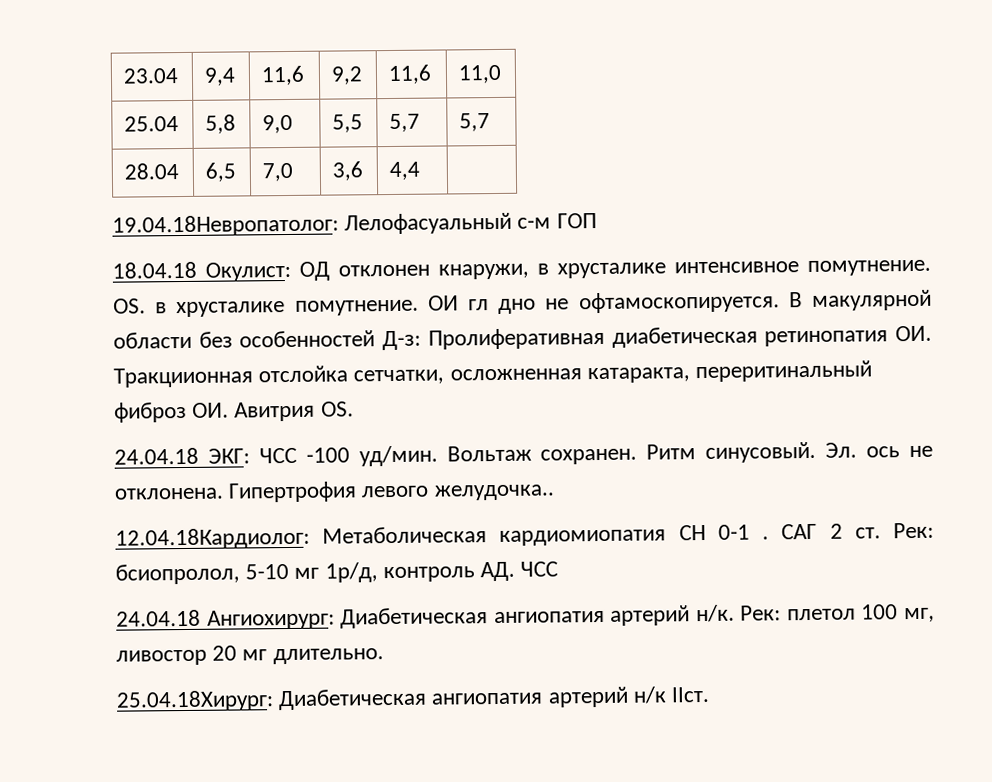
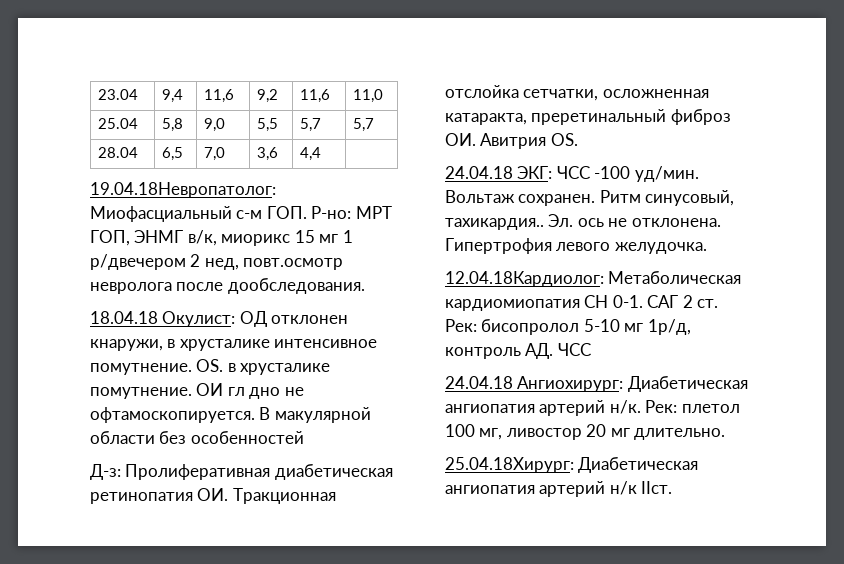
- 19.04.18Невропатолог: Лелофасуальный с-м ГОП
+ 19.04.18Невропатолог: Миофасциальный с-м ГОП. Р-но: МРТ ГОП, ЭНМГ в/к, миорикс 15 мг 1 р/двечером 2 нед, повт.осмотр невролога после дообследования.
- В макулярной области без особенностей Д-з: Пролиферативная диабетическая ретинопатия ОИ. Тракциионная отслойка сетчатки, осложненная катаракта, переритинальный фиброз ОИ. Авитрия OS.
+ В макулярной области без особенностей
+ Д-з: Пролиферативная диабетическая ретинопатия ОИ. Тракционная отслойка сетчатки, осложненная катаракта, преретинальный фиброз ОИ. Авитрия OS.
- Ритм синусовый.
+ Ритм синусовый, тахикардия..
- Гипертрофия левого желудочка..
+ Гипертрофия левого желудочка.
- 12.04.18Кардиолог: Метаболическая кардиомиопатия СН 0-1 .
+ 12.04.18Кардиолог: Метаболическая кардиомиопатия СН 0-1.
- САГ 2 ст. Рек: бсиопролол, 5-10 мг 1р/д, контроль АД. ЧСС
+ САГ 2 ст. Рек: бисопролол 5-10 мг 1р/д, контроль АД. ЧСС

